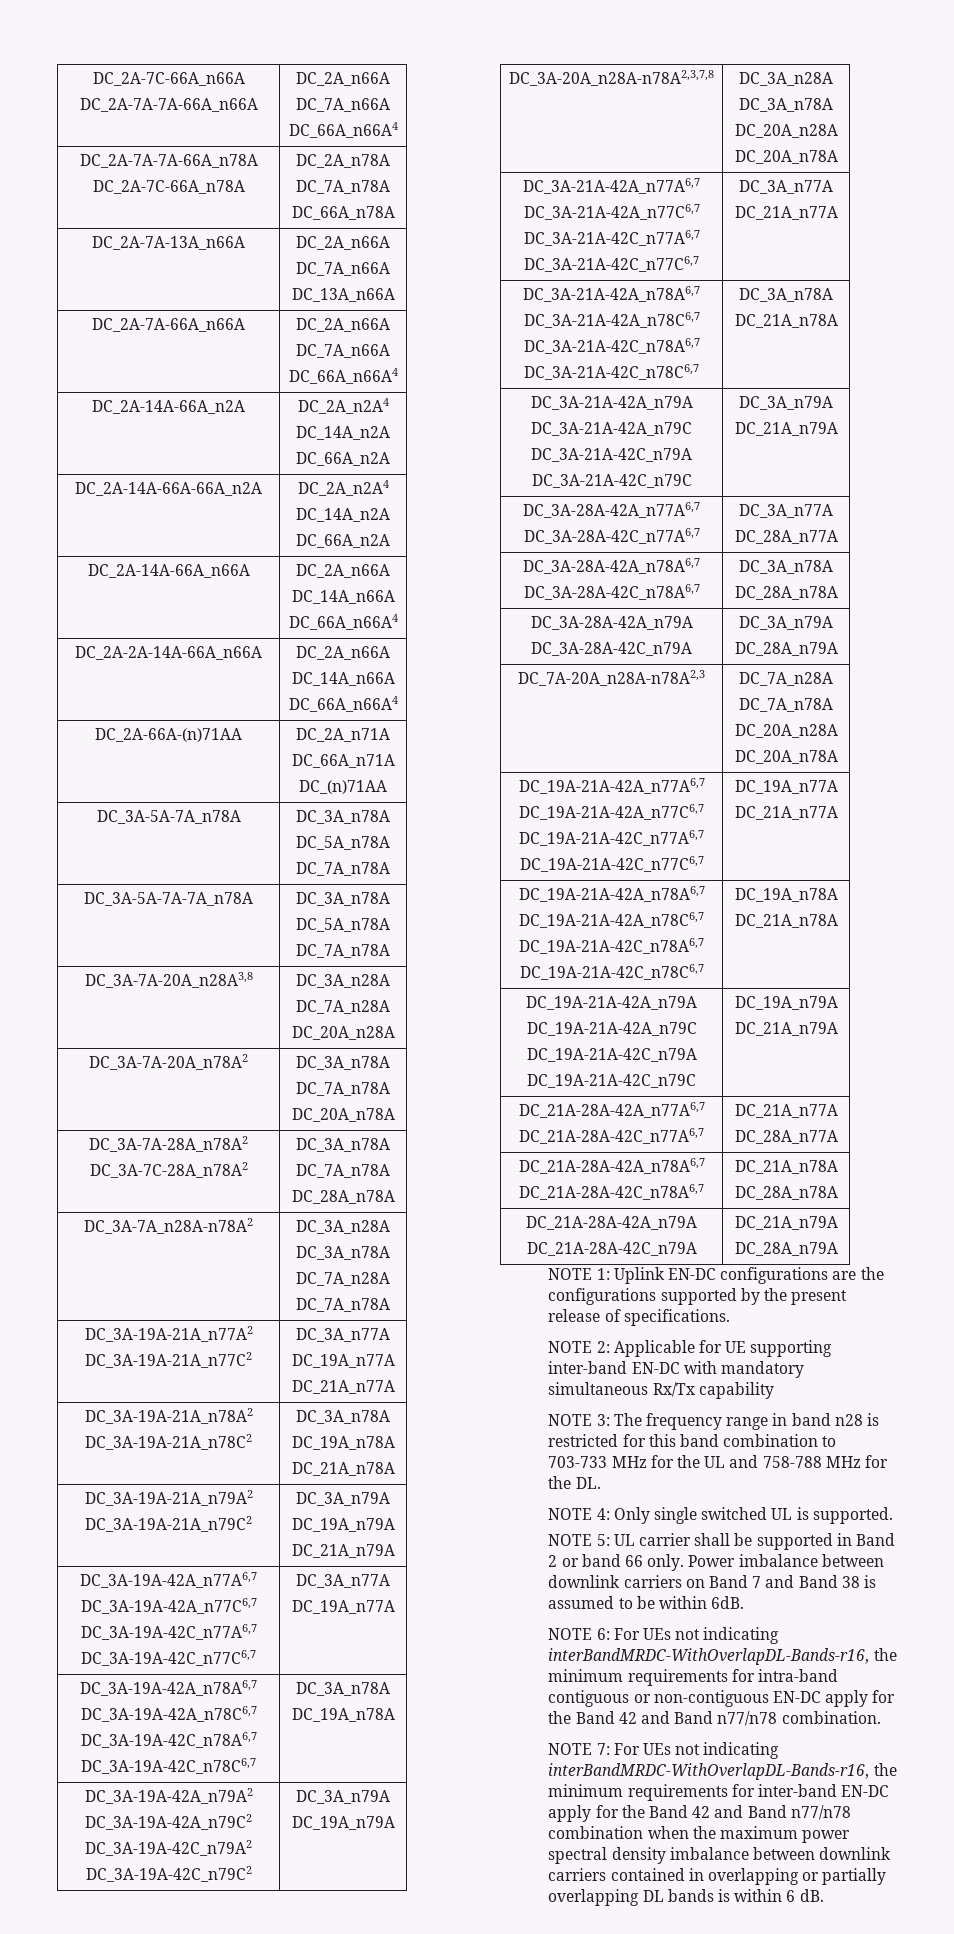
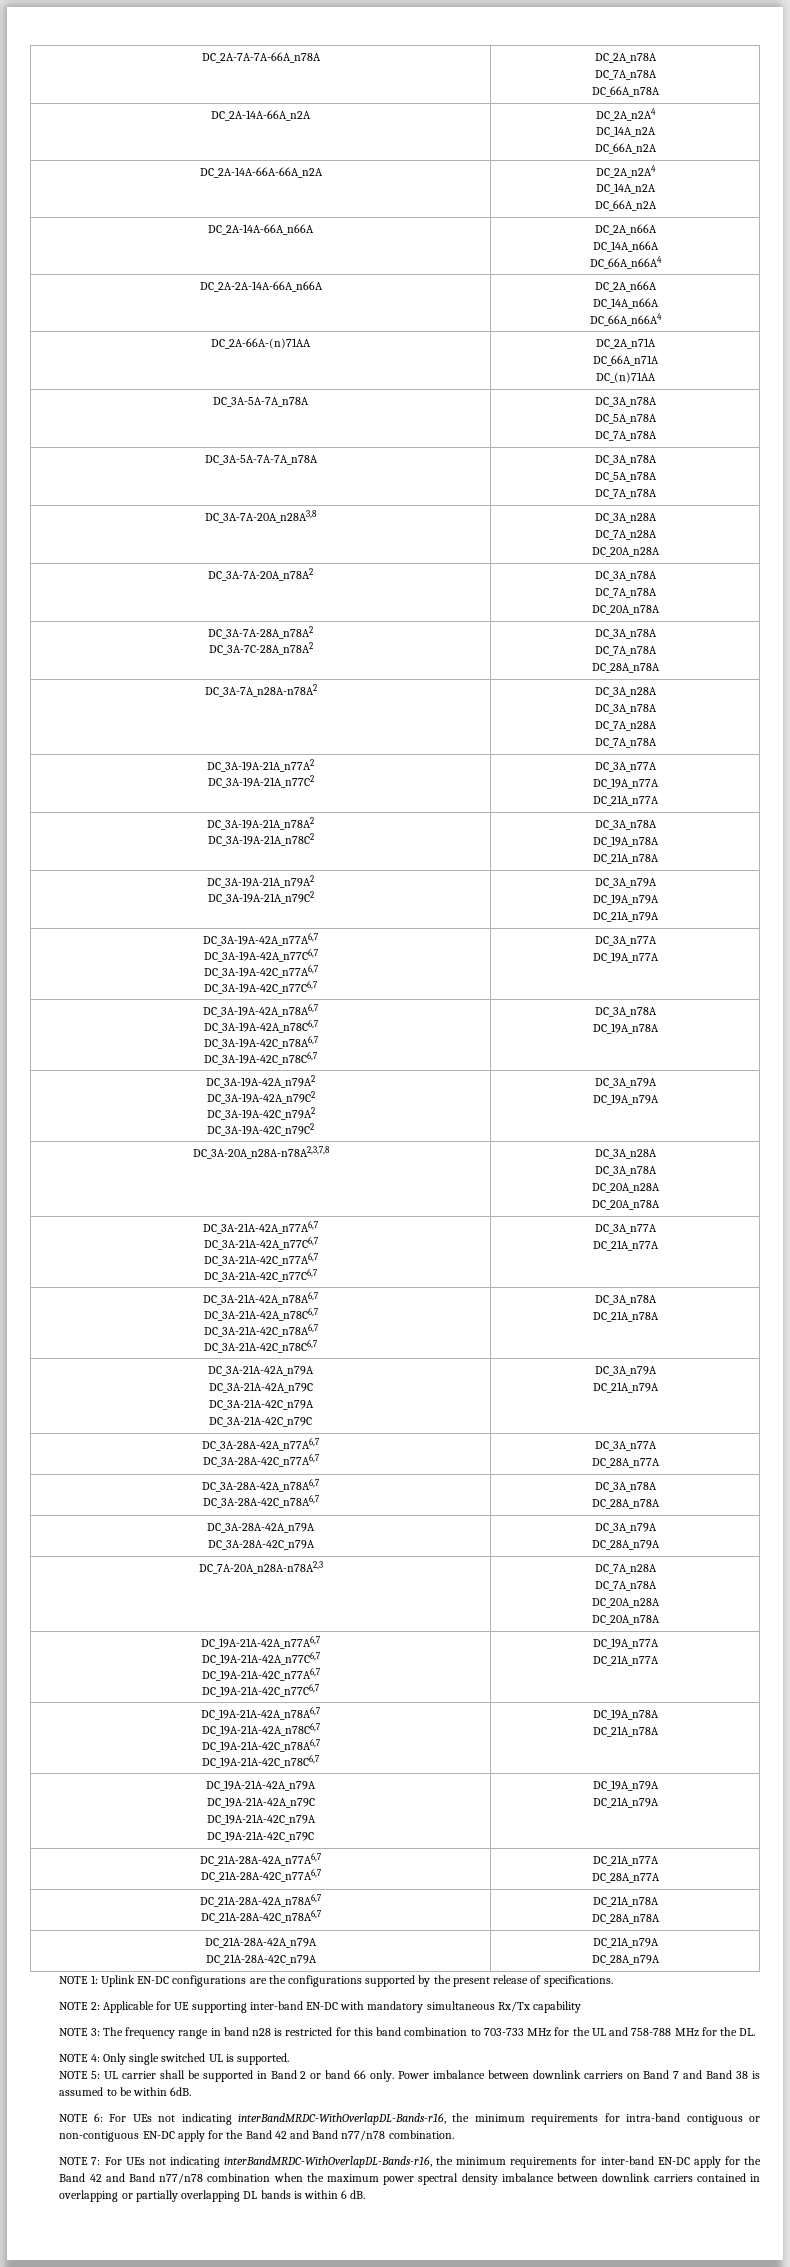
- DC_2A-7C-66A_n66A
- DC_2A-7A-7A-66A_n66A | DC_2A_n66A
- DC_7A_n66A
- DC_66A_n66A4
- DC_2A-7A-7A-66A_n78A
- DC_2A-7C-66A_n78A | DC_2A_n78A
+ DC_2A-7A-7A-66A_n78A | DC_2A_n78A
- DC_2A-7A-13A_n66A | DC_2A_n66A
- DC_7A_n66A
- DC_13A_n66A
- DC_2A-7A-66A_n66A | DC_2A_n66A
- DC_7A_n66A
- DC_66A_n66A4

